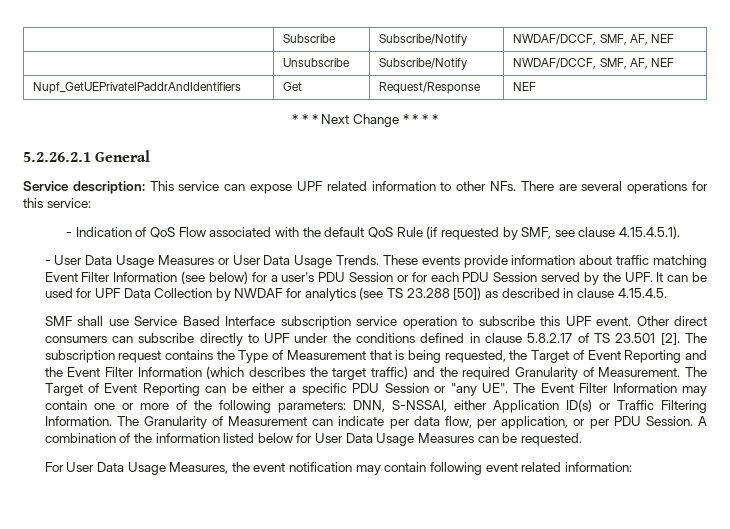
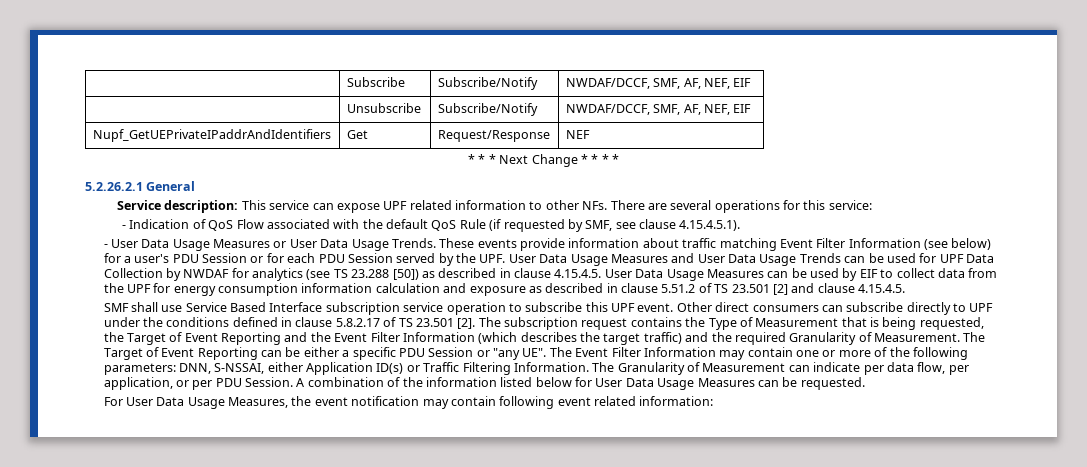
- | Subscribe | Subscribe/Notify | NWDAF/DCCF, SMF, AF, NEF
+ | Subscribe | Subscribe/Notify | NWDAF/DCCF, SMF, AF, NEF, EIF
- | Unsubscribe | Subscribe/Notify | NWDAF/DCCF, SMF, AF, NEF
+ | Unsubscribe | Subscribe/Notify | NWDAF/DCCF, SMF, AF, NEF, EIF
- These events provide information about traffic matching Event Filter Information (see below) for a user's PDU Session or for each PDU Session served by the UPF. It can be used for UPF Data Collection by NWDAF for analytics (see TS 23.288 [50]) as described in clause 4.15.4.5.
+ These events provide information about traffic matching Event Filter Information (see below) for a user's PDU Session or for each PDU Session served by the UPF. User Data Usage Measures and User Data Usage Trends can be used for UPF Data Collection by NWDAF for analytics (see TS 23.288 [50]) as described in clause 4.15.4.5. User Data Usage Measures can be used by EIF to collect data from the UPF for energy consumption information calculation and exposure as described in clause 5.51.2 of TS 23.501 [2] and clause 4.15.4.5.

